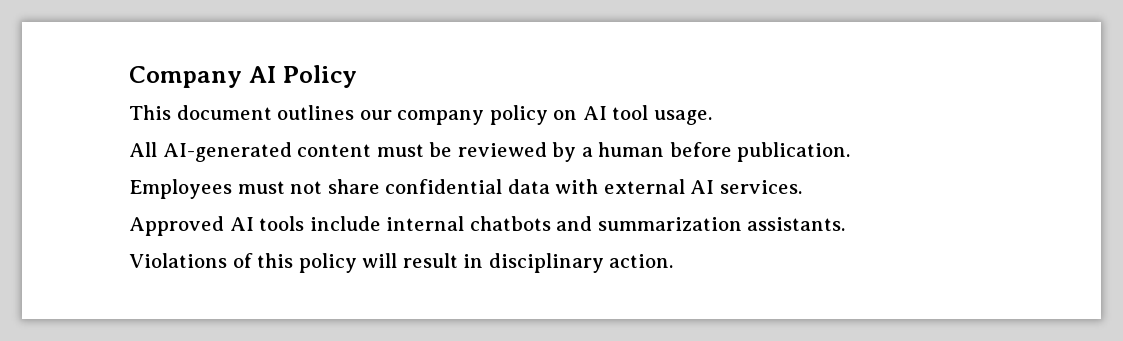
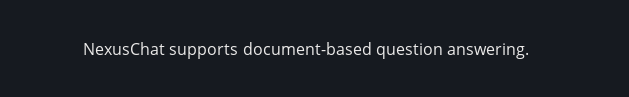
- Company AI Policy
- This document outlines our company policy on AI tool usage.
- All AI-generated content must be reviewed by a human before publication.
- Employees must not share confidential data with external AI services.
- Approved AI tools include internal chatbots and summarization assistants.
- Violations of this policy will result in disciplinary action.
+ NexusChat supports document-based question answering.

